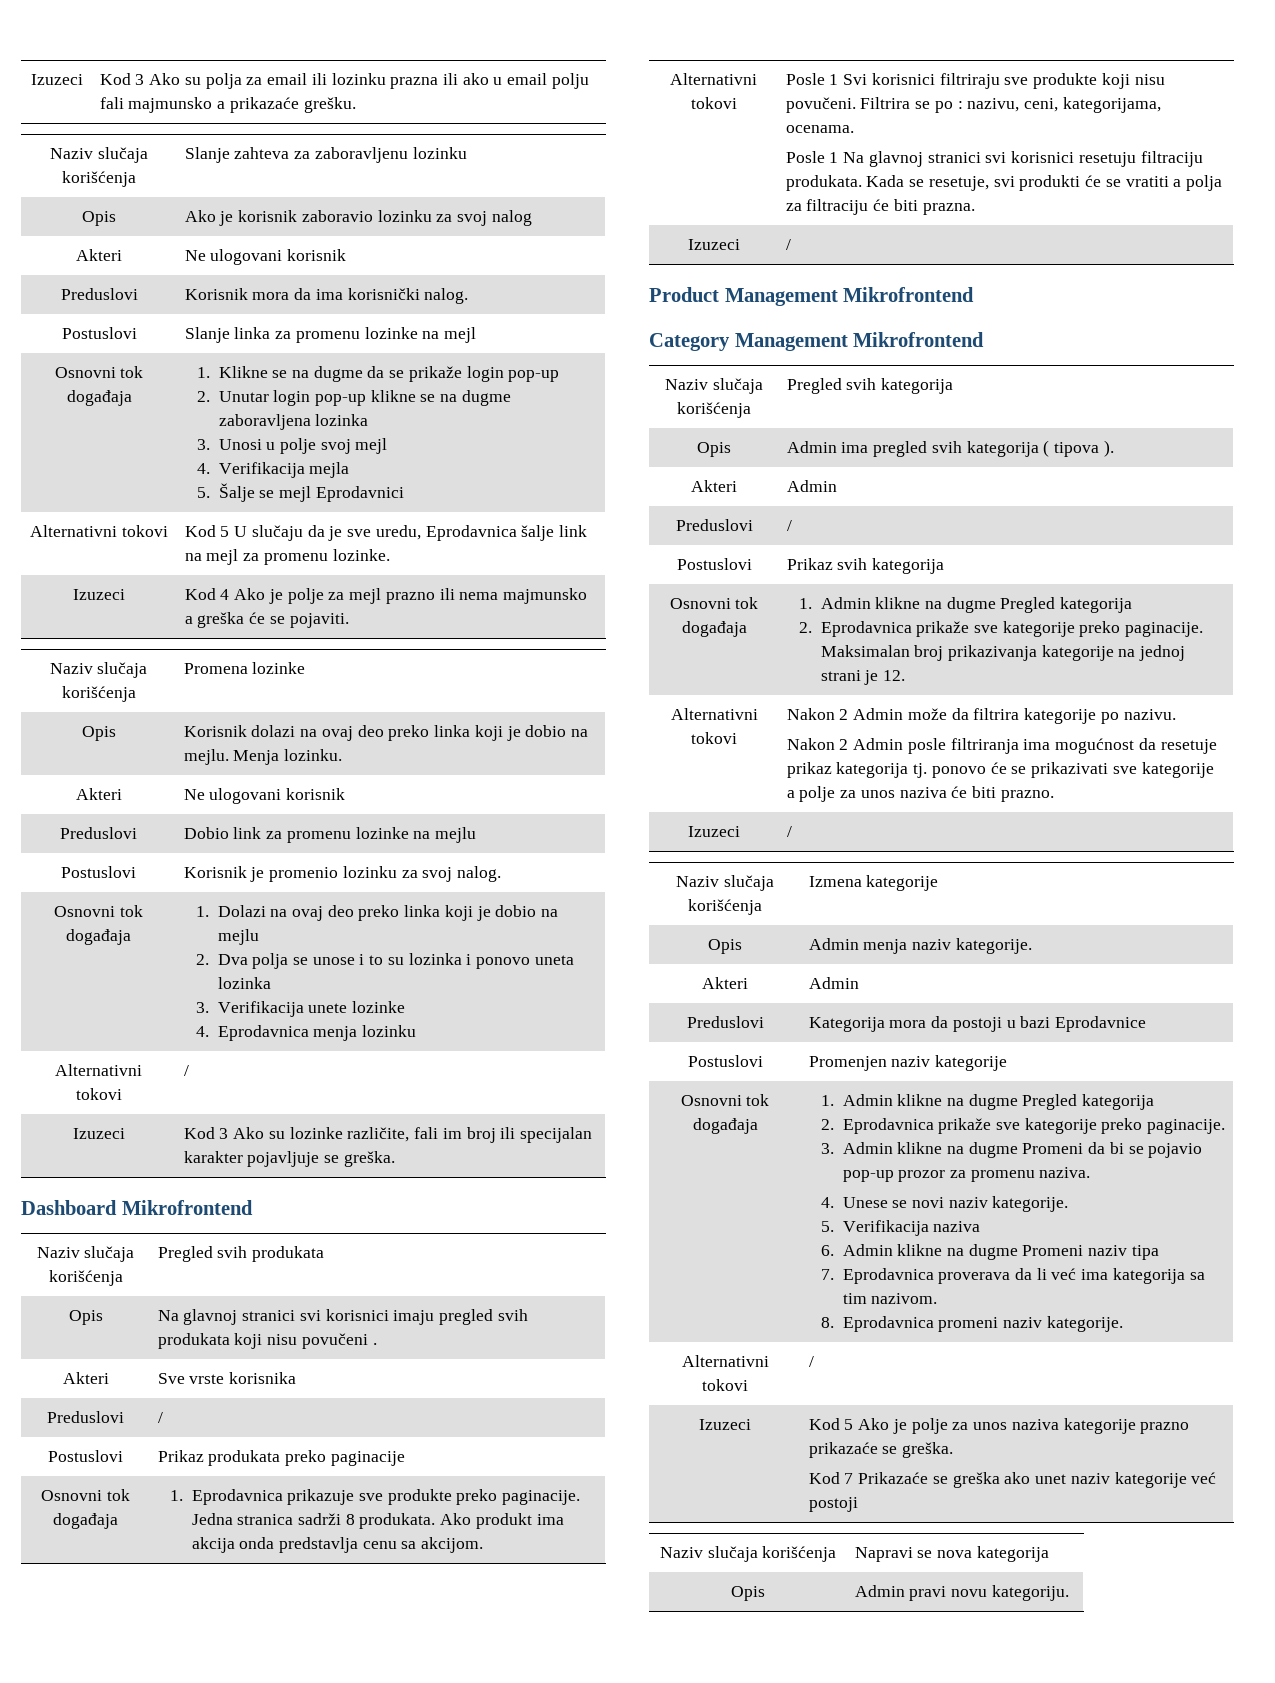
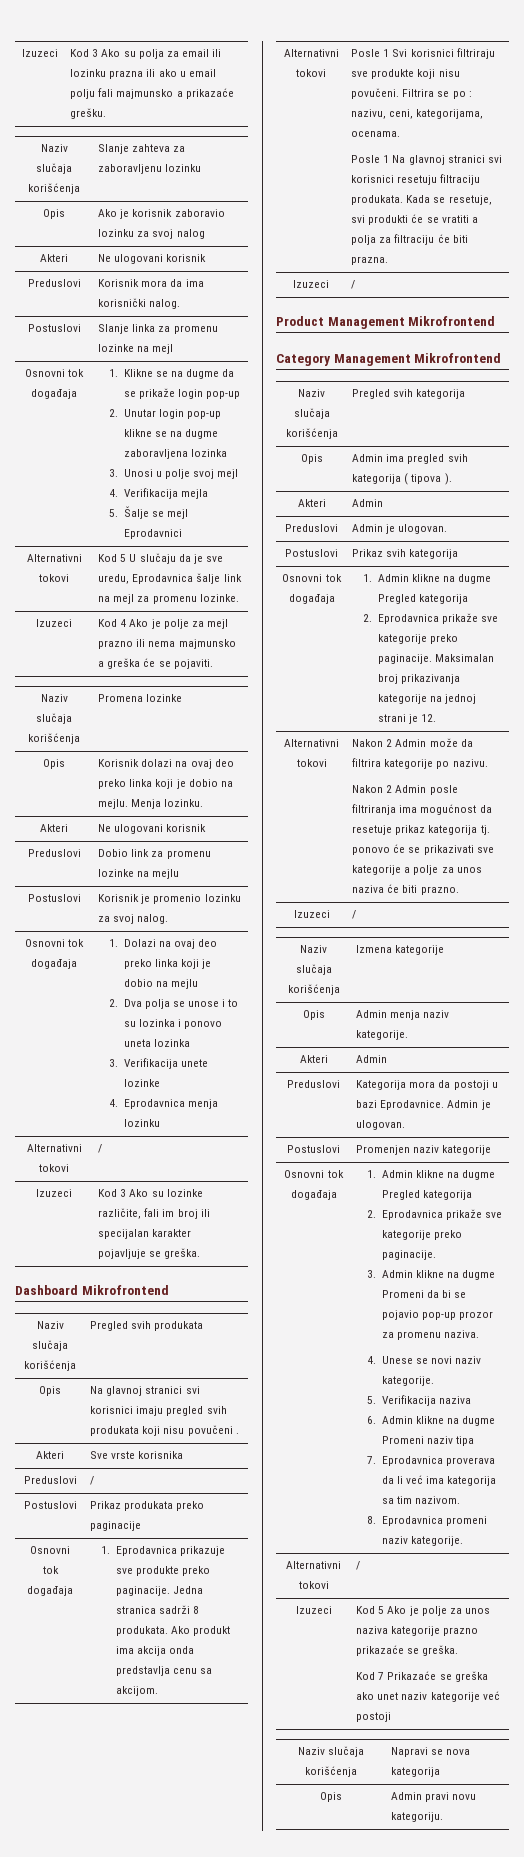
  Opis | Admin ima pregled svih kategorija ( tipova ).
  Akteri | Admin
- Preduslovi | /
+ Preduslovi | Admin je ulogovan.
- Preduslovi | Kategorija mora da postoji u bazi Eprodavnice
+ Preduslovi | Kategorija mora da postoji u bazi Eprodavnice. Admin je ulogovan.

